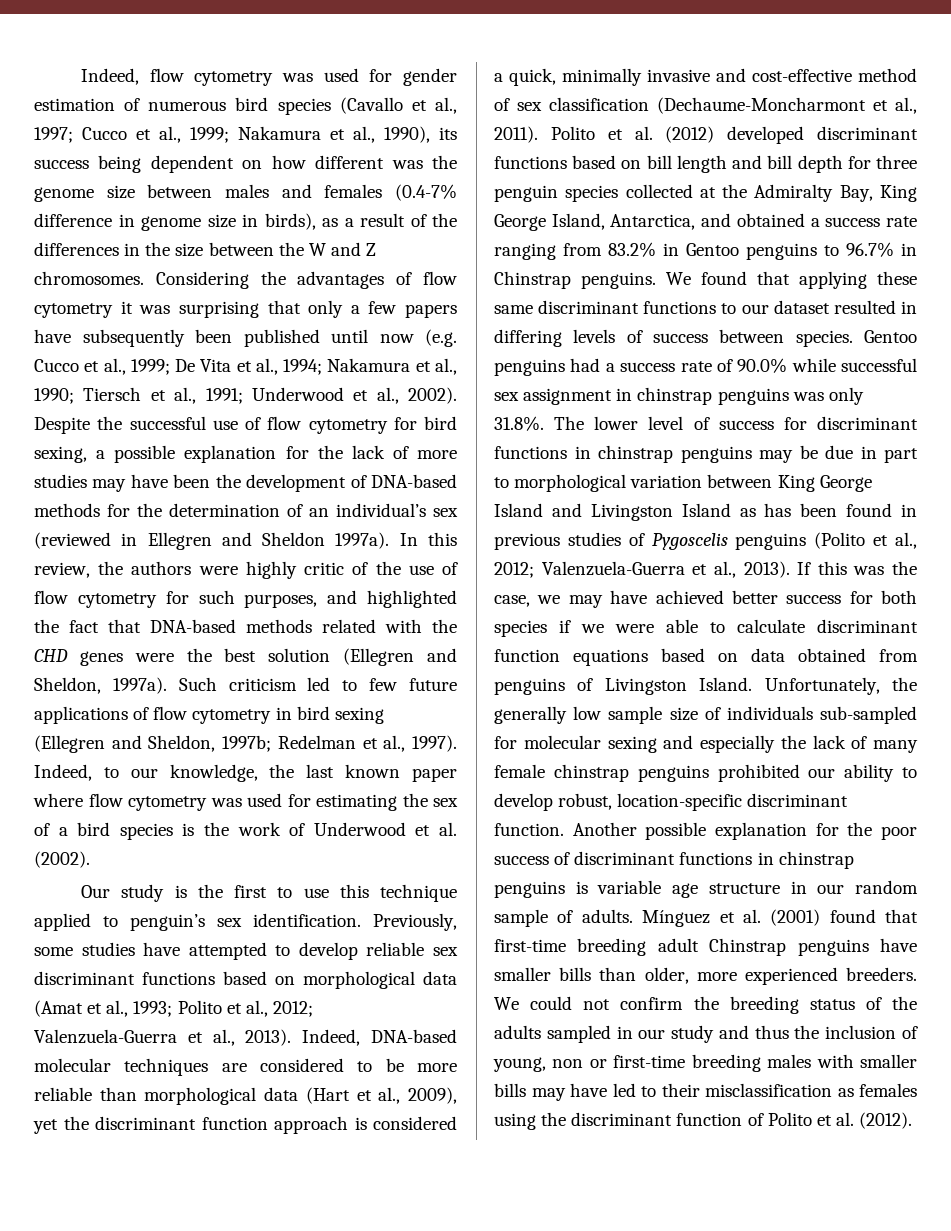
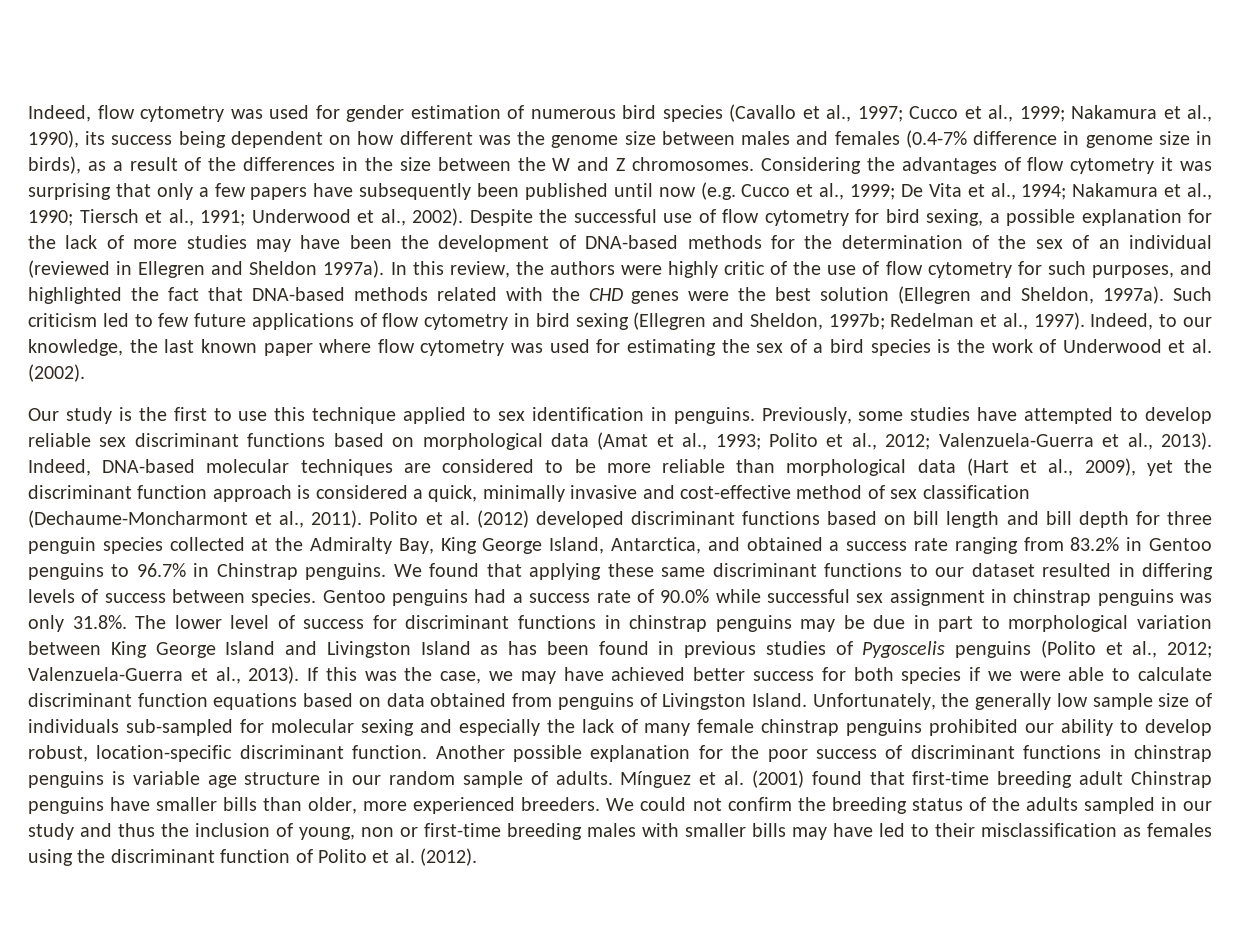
- Despite the successful use of flow cytometry for bird sexing, a possible explanation for the lack of more studies may have been the development of DNA-based methods for the determination of an individual’s sex (reviewed in Ellegren and Sheldon 1997a).
+ Despite the successful use of flow cytometry for bird sexing, a possible explanation for the lack of more studies may have been the development of DNA-based methods for the determination of the sex of an individual (reviewed in Ellegren and Sheldon 1997a).
- Our study is the first to use this technique applied to penguin’s sex identification.
+ Our study is the first to use this technique applied to sex identification in penguins.

